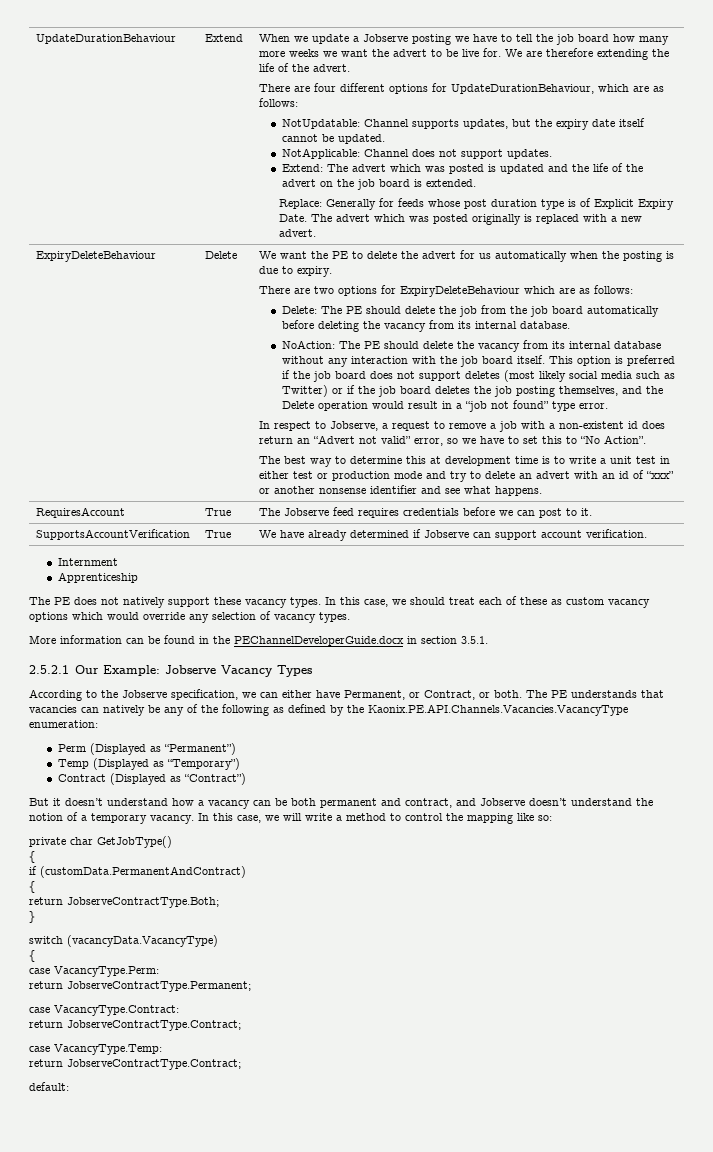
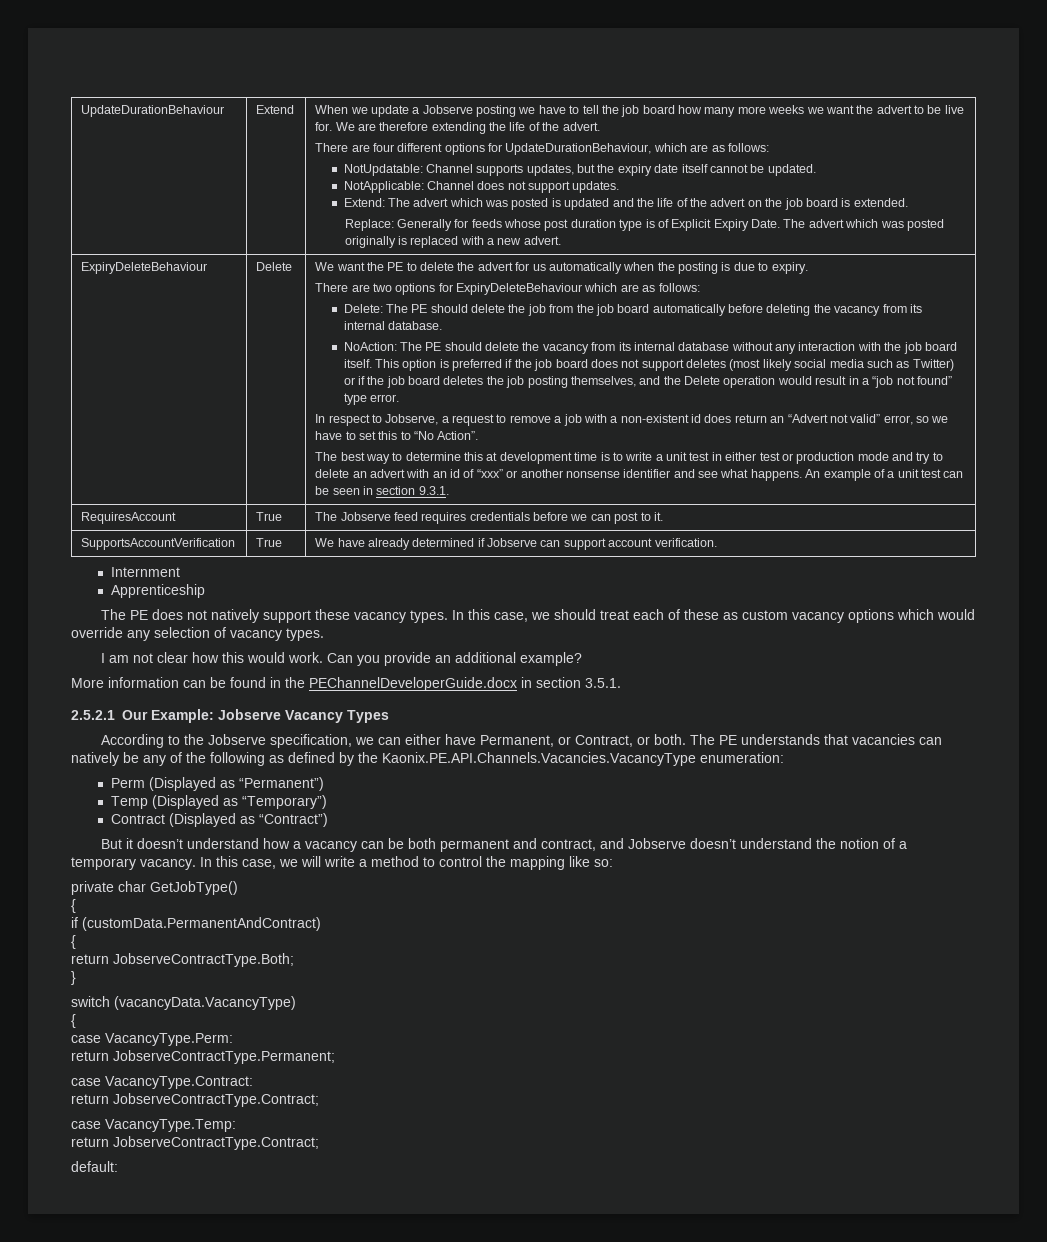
+ An example of a unit test can be seen in section 9.3.1.
+ I am not clear how this would work. Can you provide an additional example?

